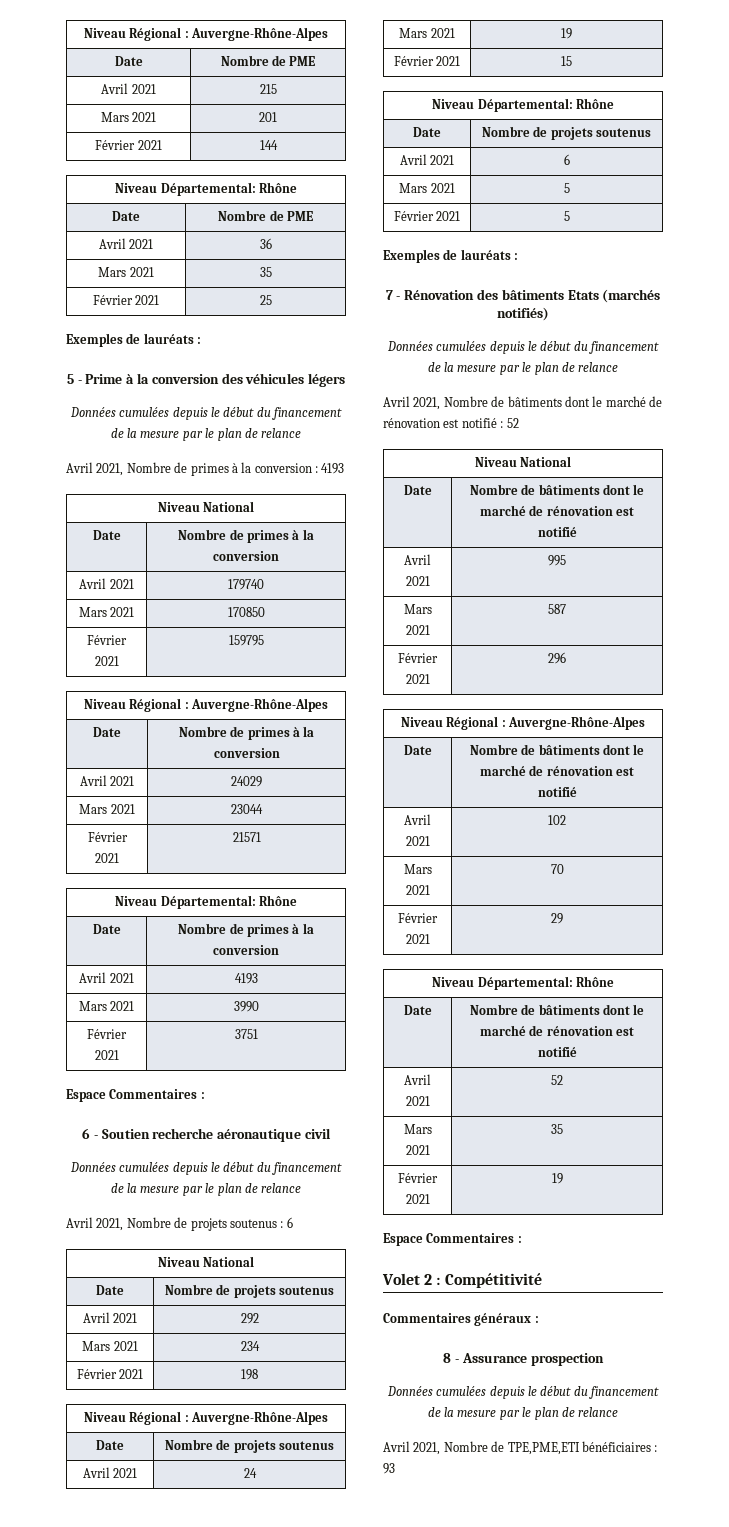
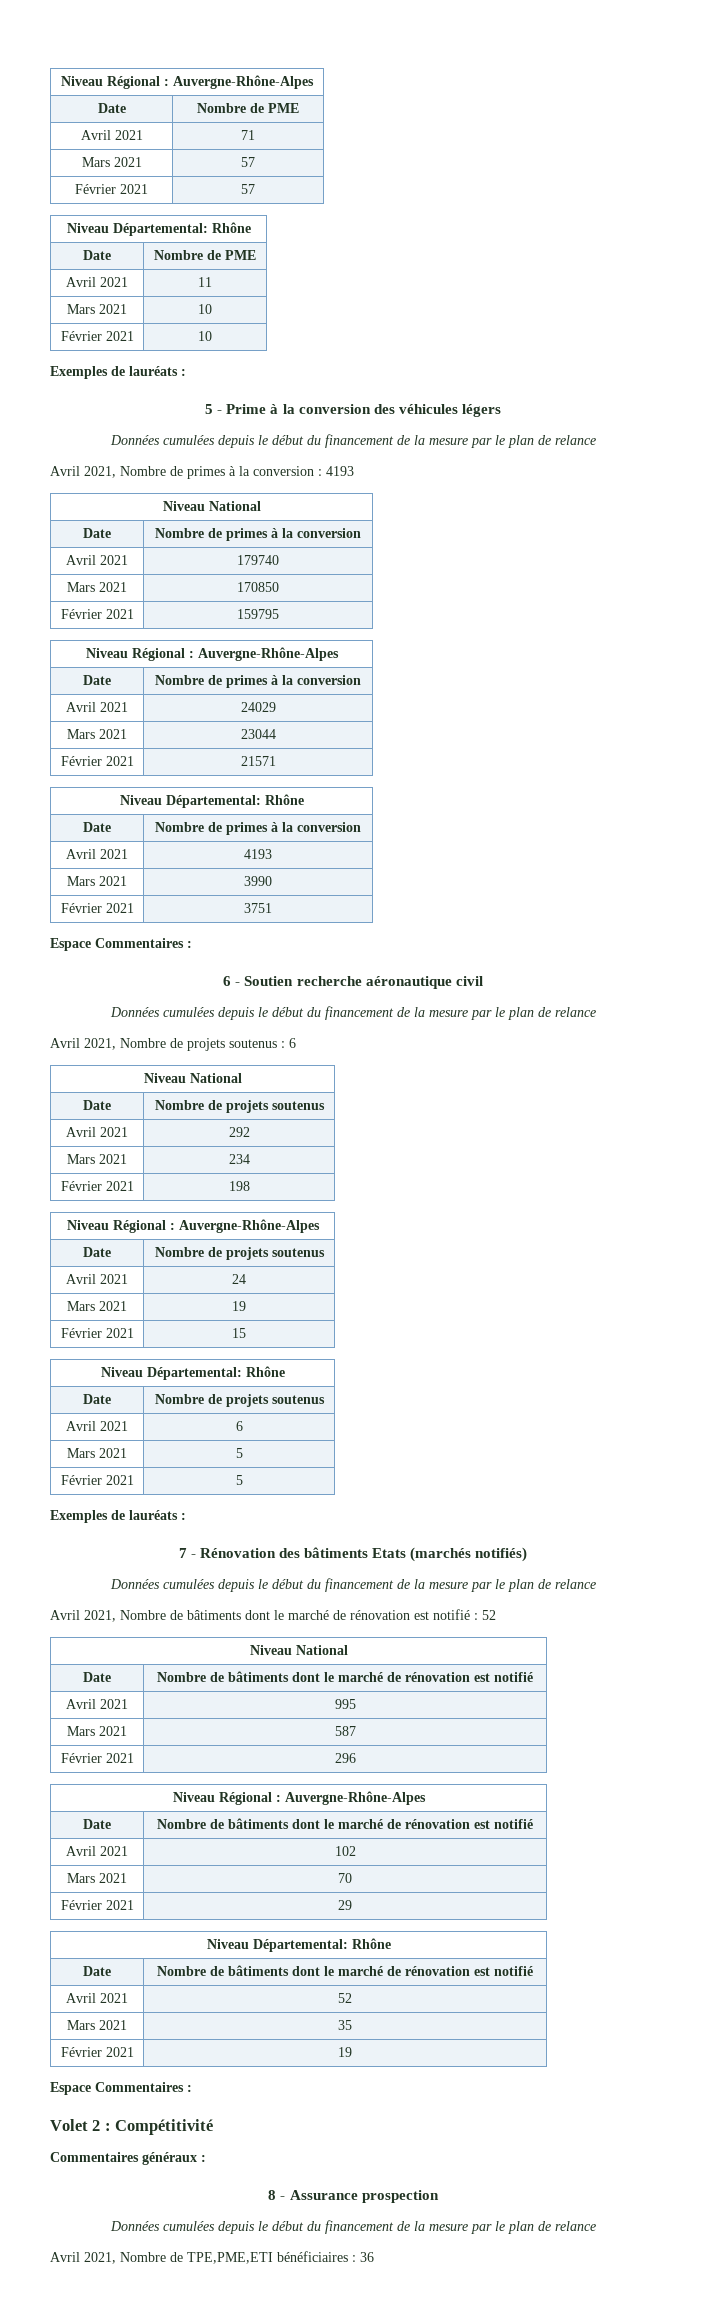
- Avril 2021 | 215
- Mars 2021 | 201
- Février 2021 | 144
+ Avril 2021 | 71
+ Mars 2021 | 57
+ Février 2021 | 57
- Avril 2021 | 36
- Mars 2021 | 35
- Février 2021 | 25
+ Avril 2021 | 11
+ Mars 2021 | 10
+ Février 2021 | 10
- Avril 2021, Nombre de TPE,PME,ETI bénéficiaires : 93
+ Avril 2021, Nombre de TPE,PME,ETI bénéficiaires : 36

